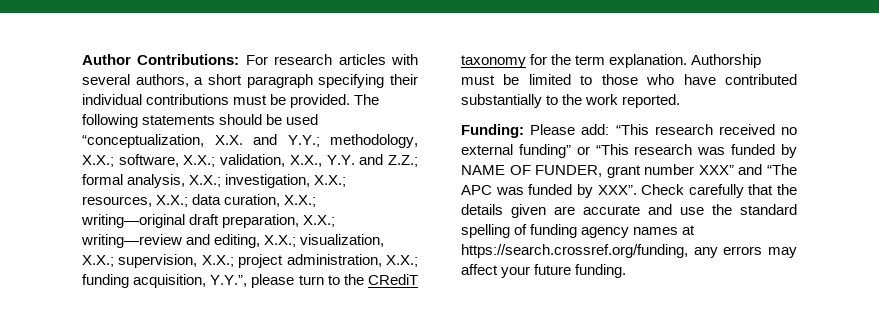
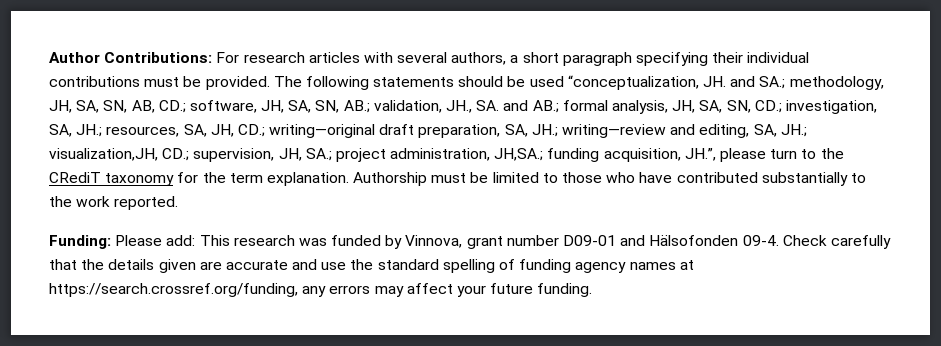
- The following statements should be used “conceptualization, X.X. and Y.Y.; methodology, X.X.; software, X.X.; validation, X.X., Y.Y. and Z.Z.; formal analysis, X.X.; investigation, X.X.; resources, X.X.; data curation, X.X.; writing—original draft preparation, X.X.; writing—review and editing, X.X.; visualization, X.X.; supervision, X.X.; project administration, X.X.; funding acquisition, Y.Y.”, please turn to the CRediT taxonomy for the term explanation.
+ The following statements should be used “conceptualization, JH. and SA.; methodology, JH, SA, SN, AB, CD.; software, JH, SA, SN, AB.; validation, JH., SA. and AB.; formal analysis, JH, SA, SN, CD.; investigation, SA, JH.; resources, SA, JH, CD.; writing—original draft preparation, SA, JH.; writing—review and editing, SA, JH.; visualization,JH, CD.; supervision, JH, SA.; project administration, JH,SA.; funding acquisition, JH.”, please turn to the CRediT taxonomy for the term explanation.
- Funding: Please add: “This research received no external funding” or “This research was funded by NAME OF FUNDER, grant number XXX” and “The APC was funded by XXX”.
+ Funding: Please add: This research was funded by Vinnova, grant number D09-01 and Hälsofonden 09-4.

